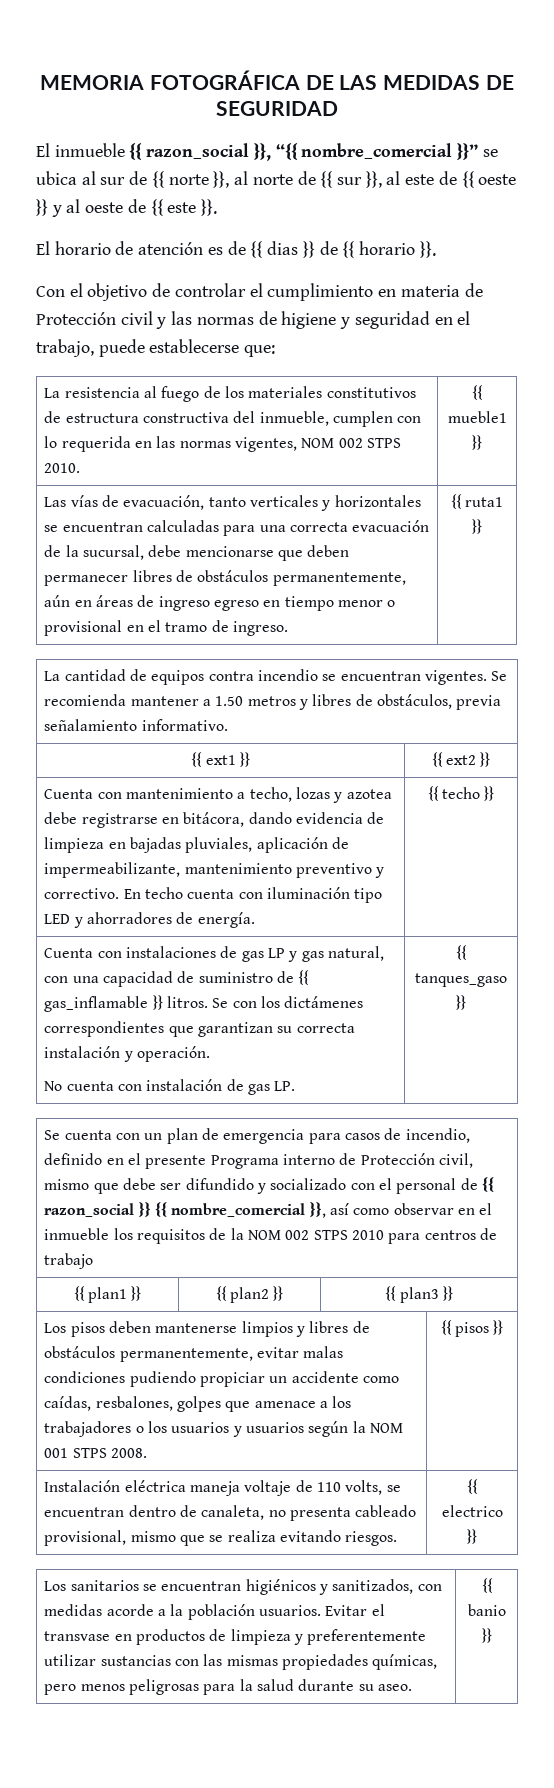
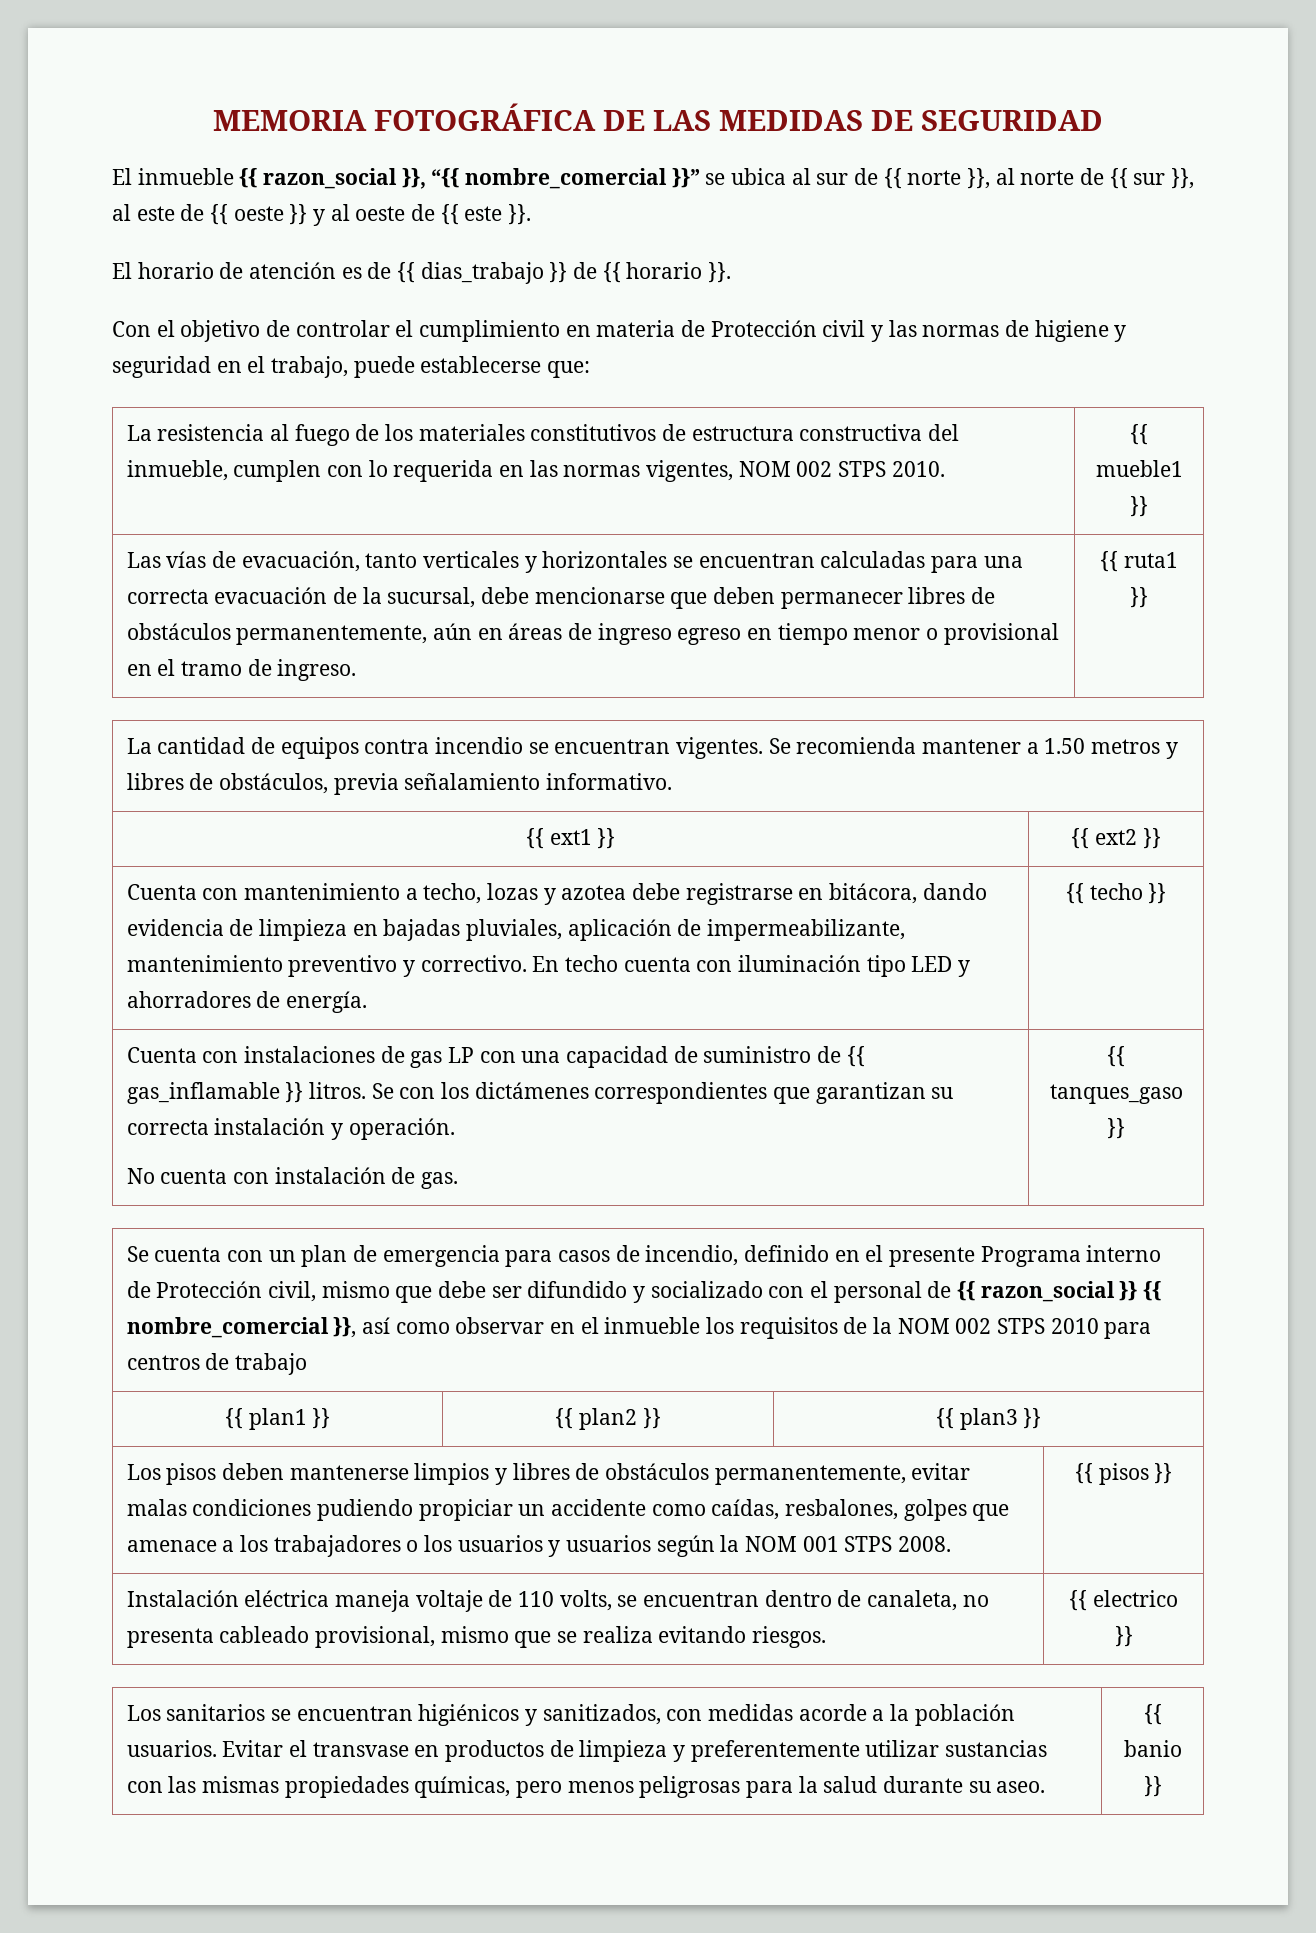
- El horario de atención es de {{ dias }} de {{ horario }}.
+ El horario de atención es de {{ dias_trabajo }} de {{ horario }}.
- Cuenta con instalaciones de gas LP y gas natural, con una capacidad de suministro de {{ gas_inflamable }} litros.
+ Cuenta con instalaciones de gas LP con una capacidad de suministro de {{ gas_inflamable }} litros.
- No cuenta con instalación de gas LP.
+ No cuenta con instalación de gas.

